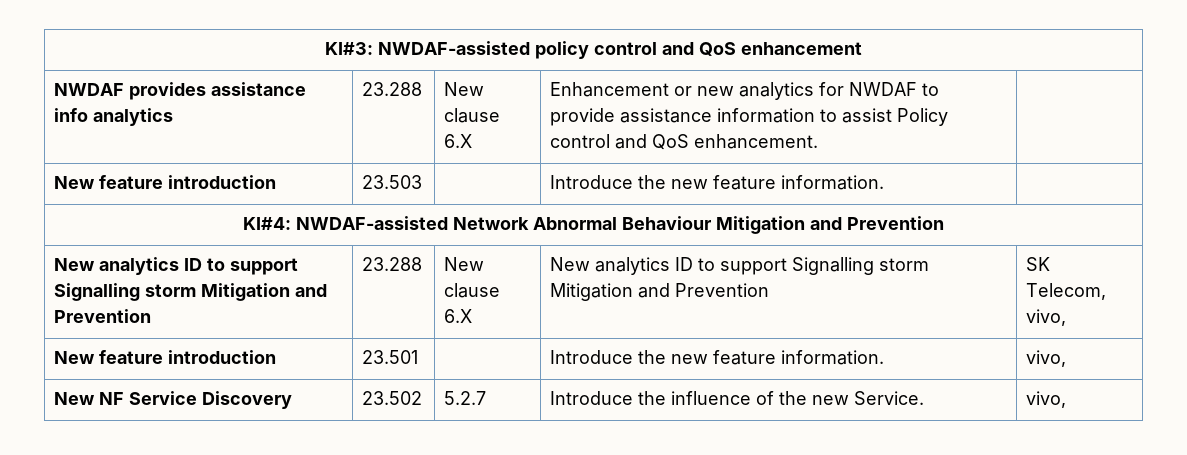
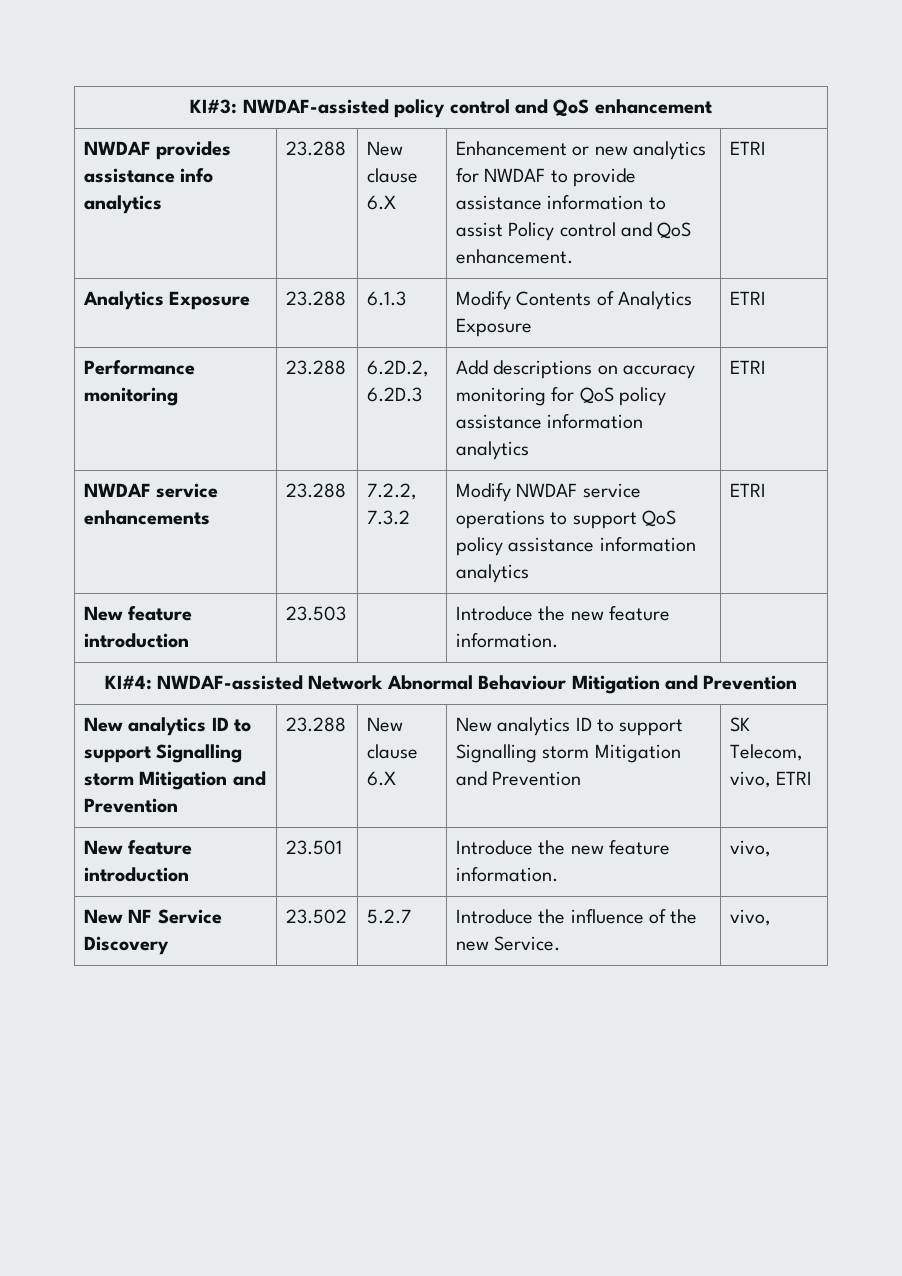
- NWDAF provides assistance info analytics | 23.288 | New clause 6.X | Enhancement or new analytics for NWDAF to provide assistance information to assist Policy control and QoS enhancement. |
+ NWDAF provides assistance info analytics | 23.288 | New clause 6.X | Enhancement or new analytics for NWDAF to provide assistance information to assist Policy control and QoS enhancement. | ETRI
+ Analytics Exposure | 23.288 | 6.1.3 | Modify Contents of Analytics Exposure | ETRI
+ Performance monitoring | 23.288 | 6.2D.2, 6.2D.3 | Add descriptions on accuracy monitoring for QoS policy assistance information analytics | ETRI
+ NWDAF service enhancements | 23.288 | 7.2.2, 7.3.2 | Modify NWDAF service operations to support QoS policy assistance information analytics | ETRI
- New analytics ID to support Signalling storm Mitigation and Prevention | 23.288 | New clause 6.X | New analytics ID to support Signalling storm Mitigation and Prevention | SK Telecom, vivo,
+ New analytics ID to support Signalling storm Mitigation and Prevention | 23.288 | New clause 6.X | New analytics ID to support Signalling storm Mitigation and Prevention | SK Telecom, vivo, ETRI

